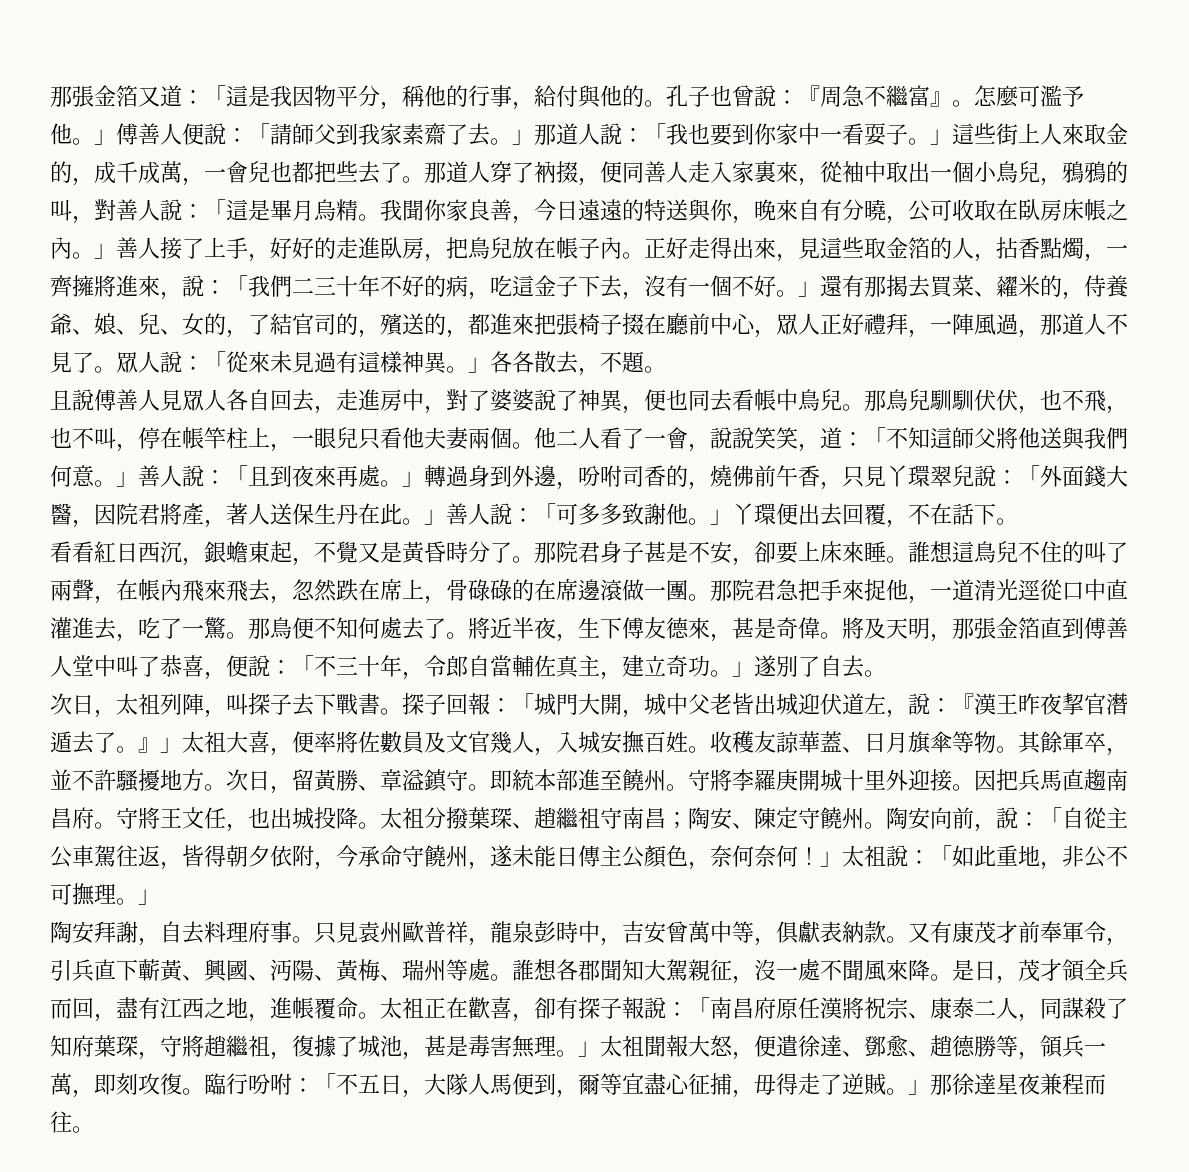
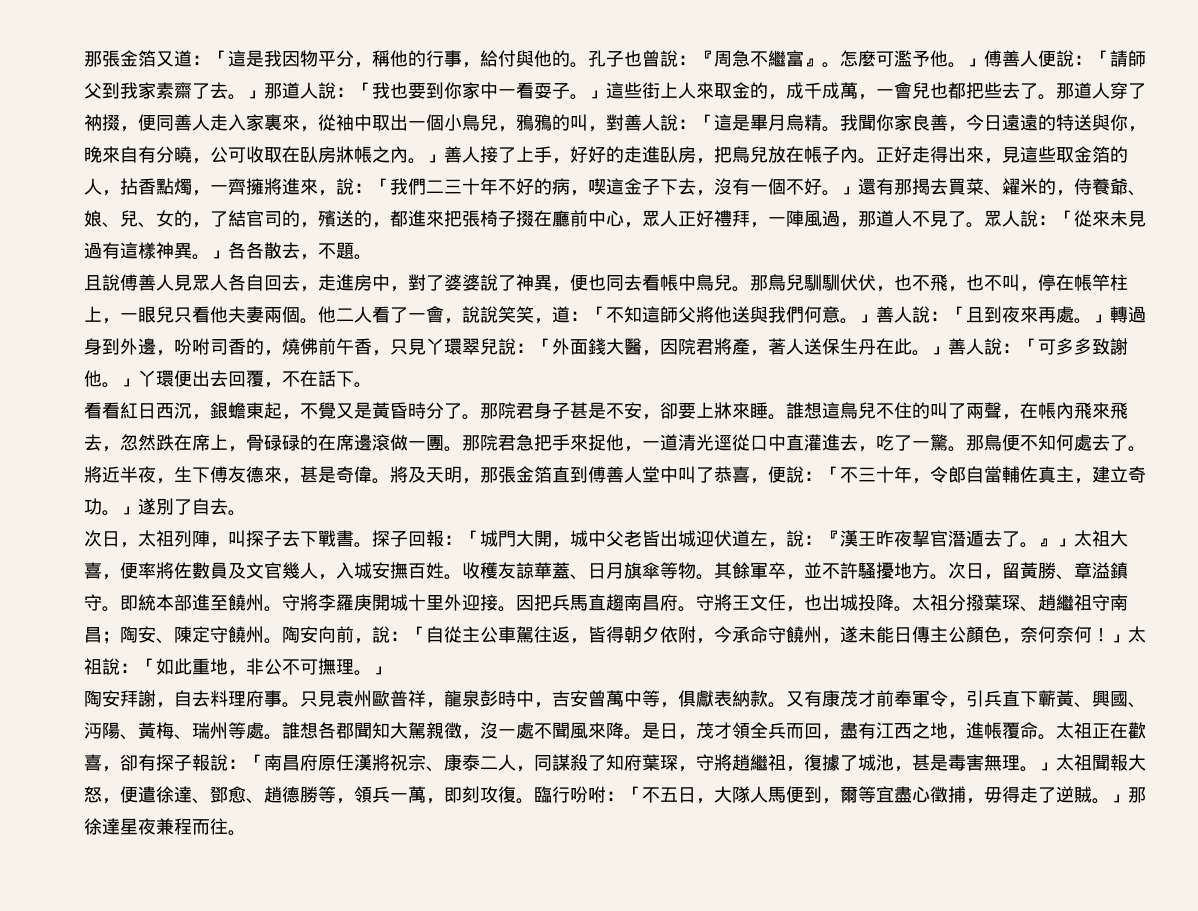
- 我聞你家良善，今日遠遠的特送與你，晚來自有分曉，公可收取在臥房床帳之內。」善人接了上手，好好的走進臥房，把鳥兒放在帳子內。
+ 我聞你家良善，今日遠遠的特送與你，晚來自有分曉，公可收取在臥房牀帳之內。」善人接了上手，好好的走進臥房，把鳥兒放在帳子內。
- 「我們二三十年不好的病，吃這金子下去，沒有一個不好。」還有那揭去買菜、糴米的，侍養爺、娘、兒、女的，了結官司的，殯送的，都進來把張椅子掇在廳前中心，眾人正好禮拜，一陣風過，那道人不見了。
+ 「我們二三十年不好的病，喫這金子下去，沒有一個不好。」還有那揭去買菜、糴米的，侍養爺、娘、兒、女的，了結官司的，殯送的，都進來把張椅子掇在廳前中心，眾人正好禮拜，一陣風過，那道人不見了。
- 那院君身子甚是不安，卻要上床來睡。
+ 那院君身子甚是不安，卻要上牀來睡。
- 誰想各郡聞知大駕親征，沒一處不聞風來降。
+ 誰想各郡聞知大駕親徵，沒一處不聞風來降。
- 臨行吩咐：「不五日，大隊人馬便到，爾等宜盡心征捕，毋得走了逆賊。」那徐達星夜兼程而往。
+ 臨行吩咐：「不五日，大隊人馬便到，爾等宜盡心徵捕，毋得走了逆賊。」那徐達星夜兼程而往。

